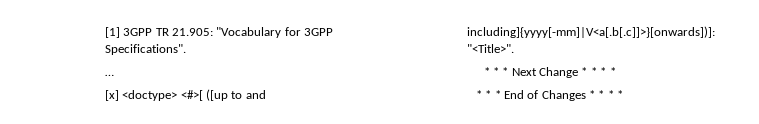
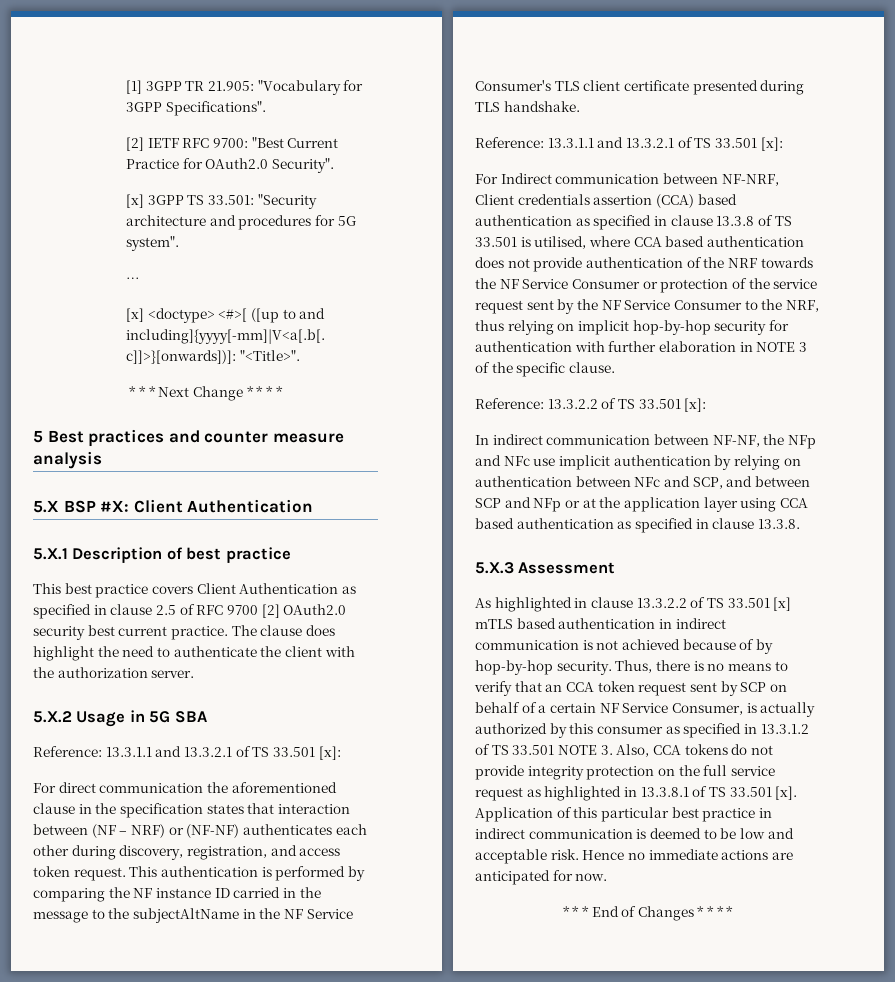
+ [2] IETF RFC 9700: "Best Current Practice for OAuth2.0 Security".
+ [x] 3GPP TS 33.501: "Security architecture and procedures for 5G system".
+ 5 Best practices and counter measure analysis
+ 5.X BSP #X: Client Authentication
+ 5.X.1 Description of best practice
+ This best practice covers Client Authentication as specified in clause 2.5 of RFC 9700 [2] OAuth2.0 security best current practice. The clause does highlight the need to authenticate the client with the authorization server.
+ 5.X.2 Usage in 5G SBA
+ Reference: 13.3.1.1 and 13.3.2.1 of TS 33.501 [x]:
+ For direct communication the aforementioned clause in the specification states that interaction between (NF – NRF) or (NF-NF) authenticates each other during discovery, registration, and access token request. This authentication is performed by comparing the NF instance ID carried in the message to the subjectAltName in the NF Service Consumer's TLS client certificate presented during TLS handshake.
+ Reference: 13.3.1.1 and 13.3.2.1 of TS 33.501 [x]:
+ For Indirect communication between NF-NRF, Client credentials assertion (CCA) based authentication as specified in clause 13.3.8 of TS 33.501 is utilised, where CCA based authentication does not provide authentication of the NRF towards the NF Service Consumer or protection of the service request sent by the NF Service Consumer to the NRF, thus relying on implicit hop-by-hop security for authentication with further elaboration in NOTE 3 of the specific clause.
+ Reference: 13.3.2.2 of TS 33.501 [x]:
+ In indirect communication between NF-NF, the NFp and NFc use implicit authentication by relying on authentication between NFc and SCP, and between SCP and NFp or at the application layer using CCA based authentication as specified in clause 13.3.8.
+ 5.X.3 Assessment
+ As highlighted in clause 13.3.2.2 of TS 33.501 [x] mTLS based authentication in indirect communication is not achieved because of by hop-by-hop security. Thus, there is no means to verify that an CCA token request sent by SCP on behalf of a certain NF Service Consumer, is actually authorized by this consumer as specified in 13.3.1.2 of TS 33.501 NOTE 3. Also, CCA tokens do not provide integrity protection on the full service request as highlighted in 13.3.8.1 of TS 33.501 [x]. Application of this particular best practice in indirect communication is deemed to be low and acceptable risk. Hence no immediate actions are anticipated for now.

